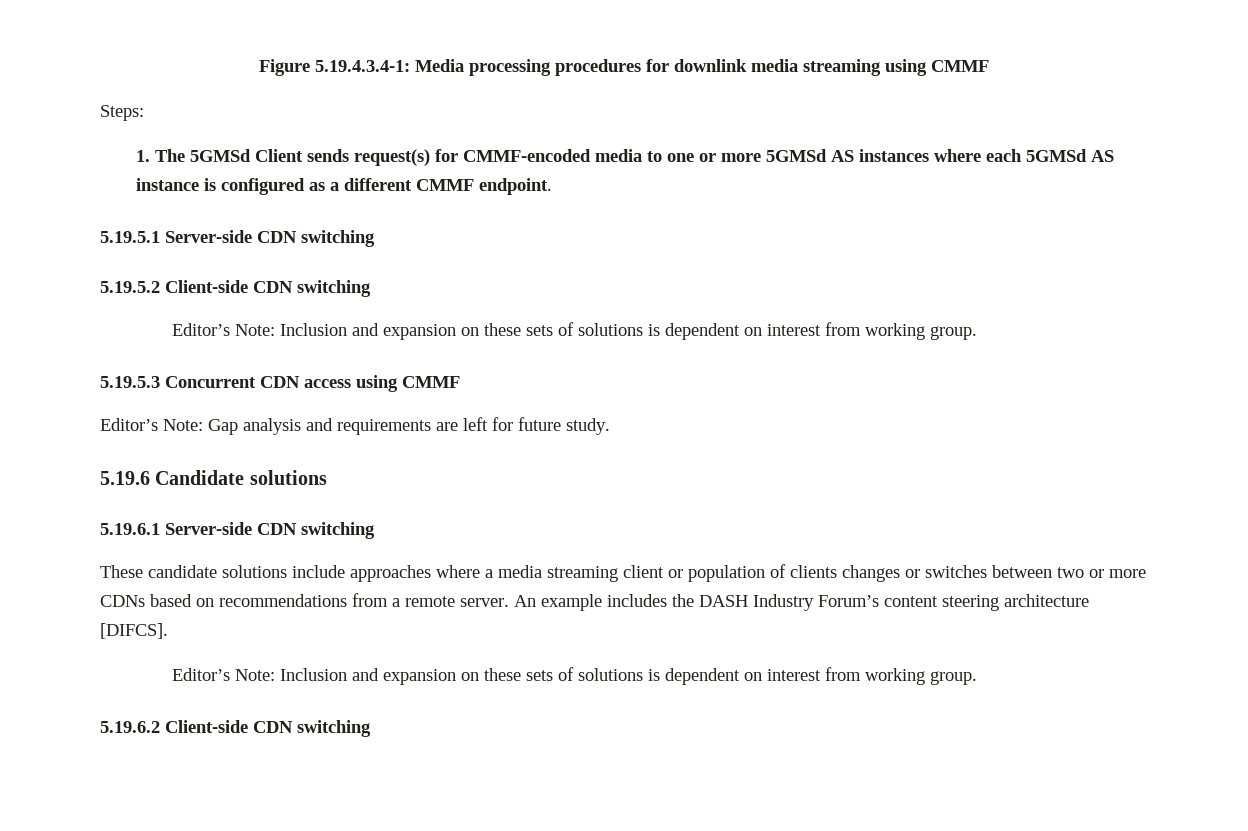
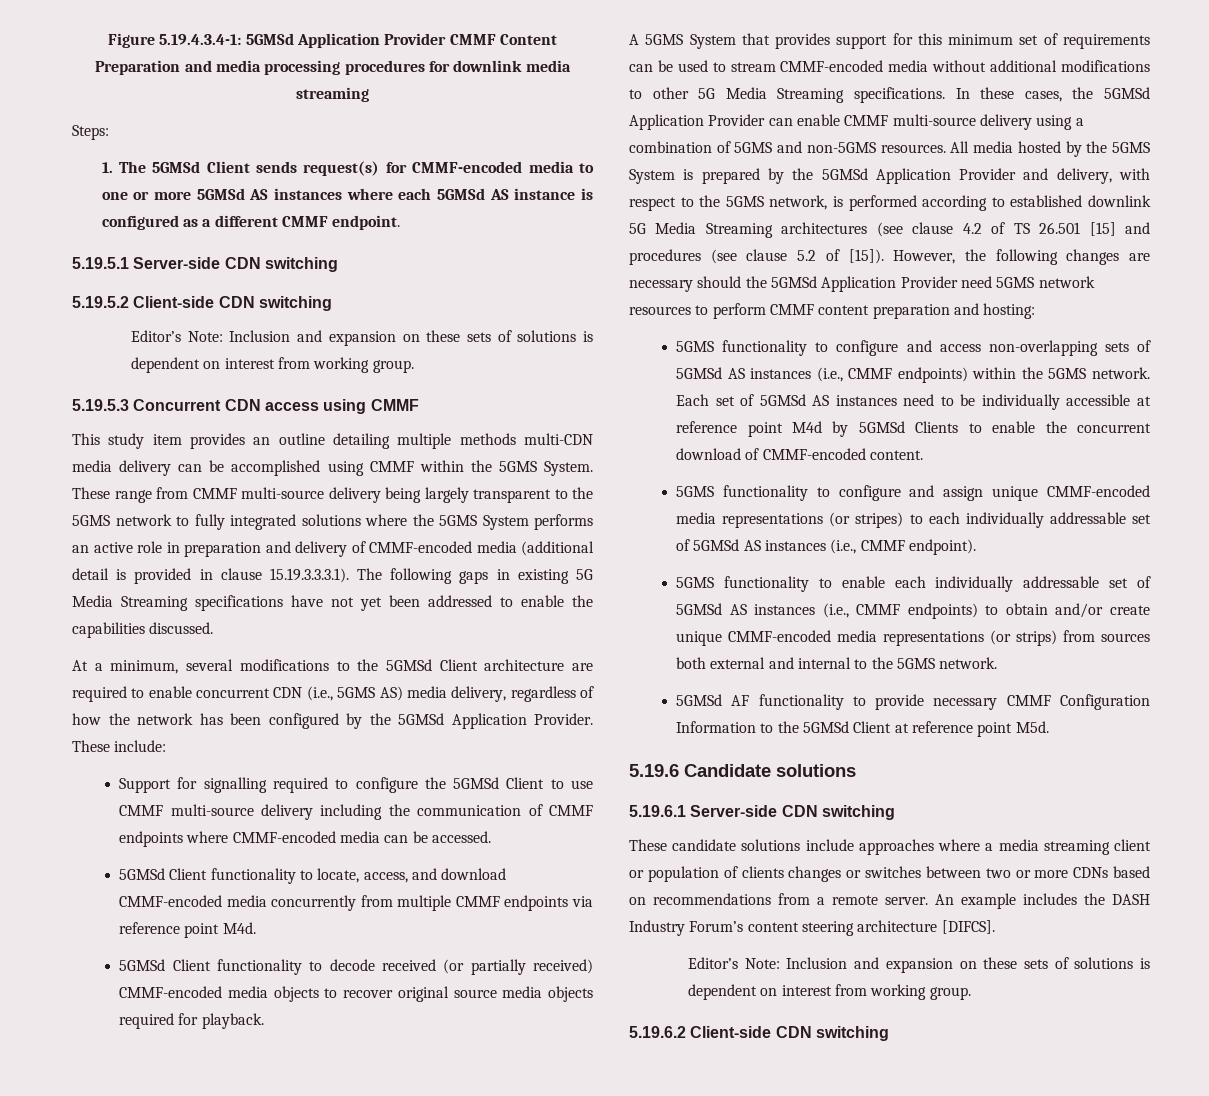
- Figure 5.19.4.3.4-1: Media processing procedures for downlink media streaming using CMMF
+ Figure 5.19.4.3.4-1: 5GMSd Application Provider CMMF Content Preparation and media processing procedures for downlink media streaming
- Editor’s Note: Gap analysis and requirements are left for future study.
+ This study item provides an outline detailing multiple methods multi-CDN media delivery can be accomplished using CMMF within the 5GMS System. These range from CMMF multi-source delivery being largely transparent to the 5GMS network to fully integrated solutions where the 5GMS System performs an active role in preparation and delivery of CMMF-encoded media (additional detail is provided in clause 15.19.3.3.3.1). The following gaps in existing 5G Media Streaming specifications have not yet been addressed to enable the capabilities discussed.
+ At a minimum, several modifications to the 5GMSd Client architecture are required to enable concurrent CDN (i.e., 5GMS AS) media delivery, regardless of how the network has been configured by the 5GMSd Application Provider. These include:
+ Support for signalling required to configure the 5GMSd Client to use CMMF multi-source delivery including the communication of CMMF endpoints where CMMF-encoded media can be accessed.
+ 5GMSd Client functionality to locate, access, and download CMMF-encoded media concurrently from multiple CMMF endpoints via reference point M4d.
+ 5GMSd Client functionality to decode received (or partially received) CMMF-encoded media objects to recover original source media objects required for playback.
+ A 5GMS System that provides support for this minimum set of requirements can be used to stream CMMF-encoded media without additional modifications to other 5G Media Streaming specifications. In these cases, the 5GMSd Application Provider can enable CMMF multi-source delivery using a combination of 5GMS and non-5GMS resources. All media hosted by the 5GMS System is prepared by the 5GMSd Application Provider and delivery, with respect to the 5GMS network, is performed according to established downlink 5G Media Streaming architectures (see clause 4.2 of TS 26.501 [15] and procedures (see clause 5.2 of [15]). However, the following changes are necessary should the 5GMSd Application Provider need 5GMS network resources to perform CMMF content preparation and hosting:
+ 5GMS functionality to configure and access non-overlapping sets of 5GMSd AS instances (i.e., CMMF endpoints) within the 5GMS network. Each set of 5GMSd AS instances need to be individually accessible at reference point M4d by 5GMSd Clients to enable the concurrent download of CMMF-encoded content.
+ 5GMS functionality to configure and assign unique CMMF-encoded media representations (or stripes) to each individually addressable set of 5GMSd AS instances (i.e., CMMF endpoint).
+ 5GMS functionality to enable each individually addressable set of 5GMSd AS instances (i.e., CMMF endpoints) to obtain and/or create unique CMMF-encoded media representations (or strips) from sources both external and internal to the 5GMS network.
+ 5GMSd AF functionality to provide necessary CMMF Configuration Information to the 5GMSd Client at reference point M5d.

